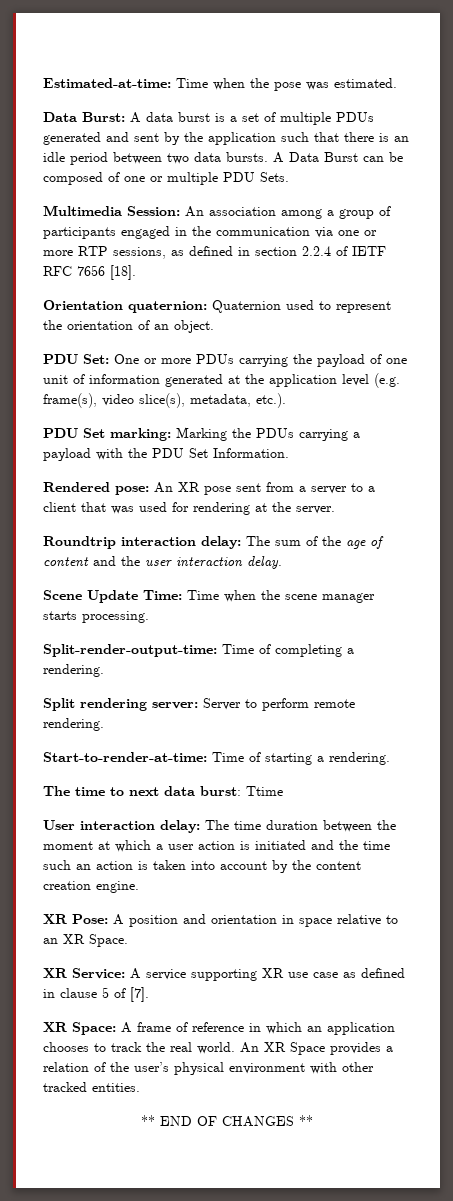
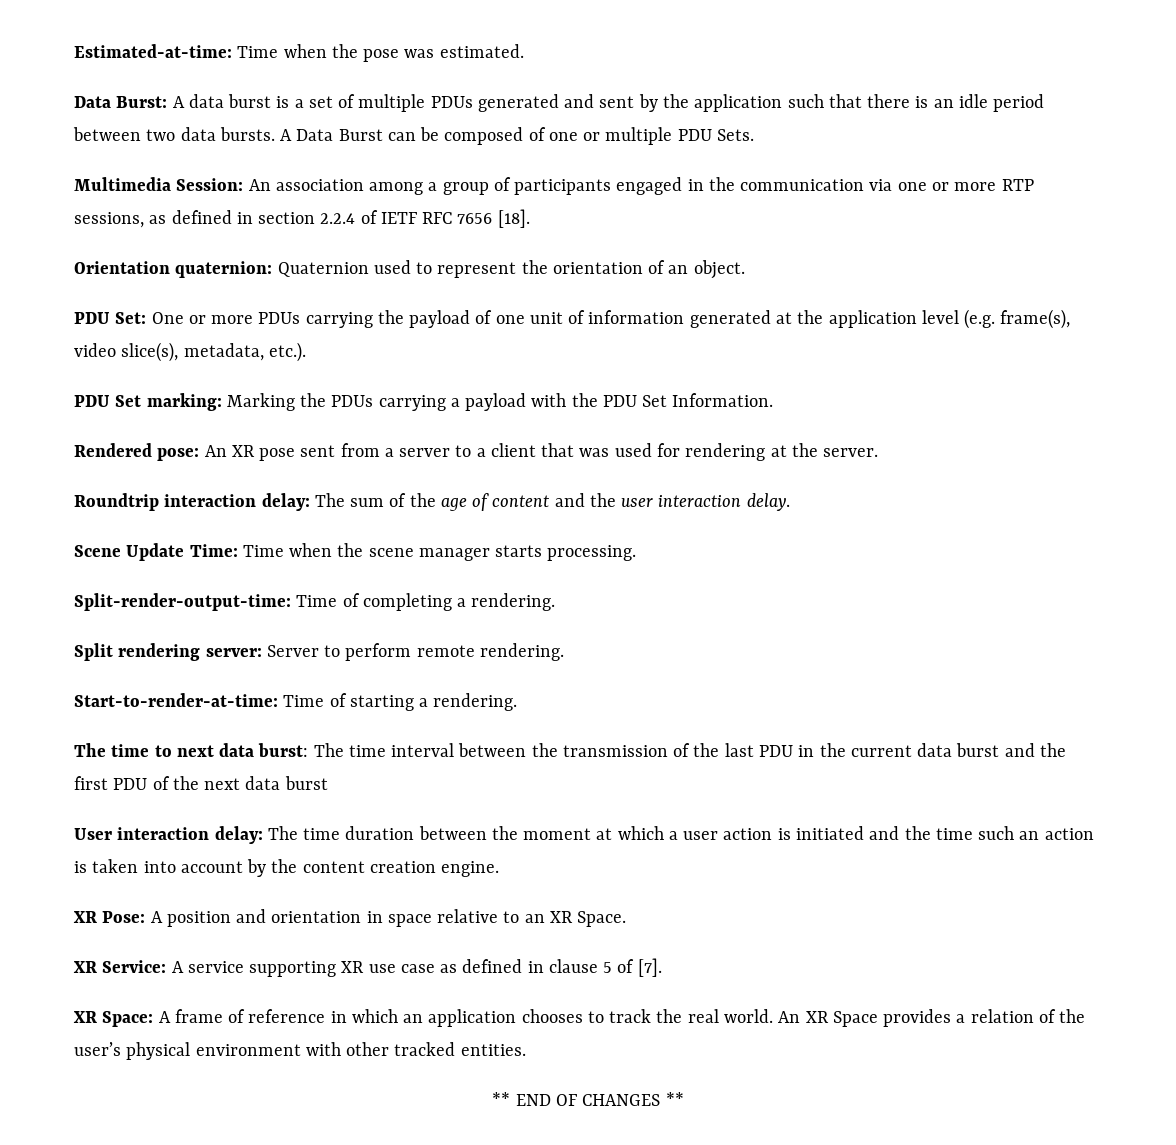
- The time to next data burst: Ttime
+ The time to next data burst: The time interval between the transmission of the last PDU in the current data burst and the first PDU of the next data burst

